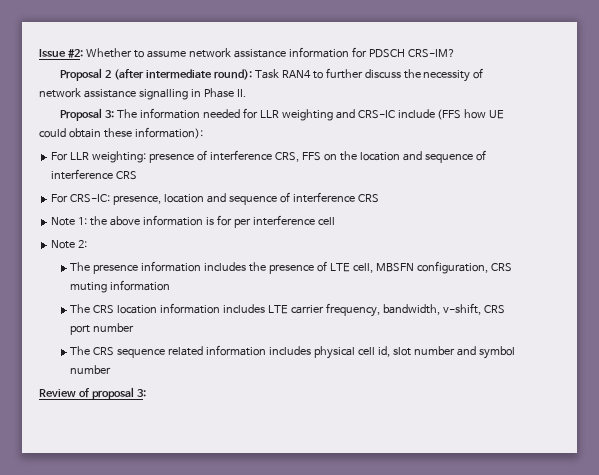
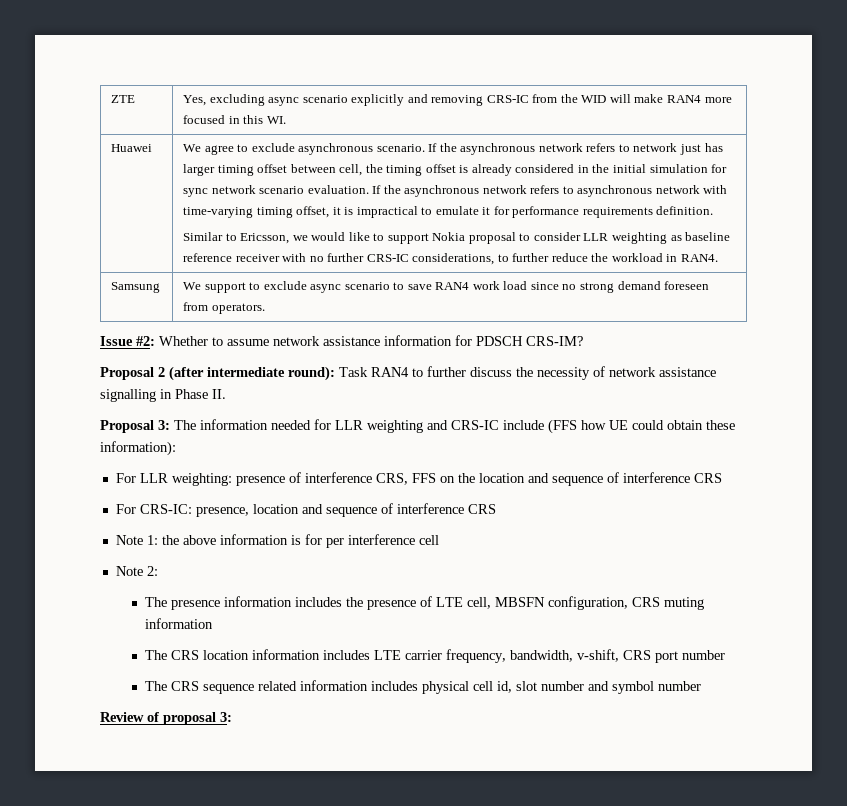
+ ZTE | Yes, excluding async scenario explicitly and removing CRS-IC from the WID will make RAN4 more focused in this WI.
+ Huawei | We agree to exclude asynchronous scenario. If the asynchronous network refers to network just has larger timing offset between cell, the timing offset is already considered in the initial simulation for sync network scenario evaluation. If the asynchronous network refers to asynchronous network with time-varying timing offset, it is impractical to emulate it for performance requirements definition.
+ Similar to Ericsson, we would like to support Nokia proposal to consider LLR weighting as baseline reference receiver with no further CRS-IC considerations, to further reduce the workload in RAN4.
+ Samsung | We support to exclude async scenario to save RAN4 work load since no strong demand foreseen from operators.

